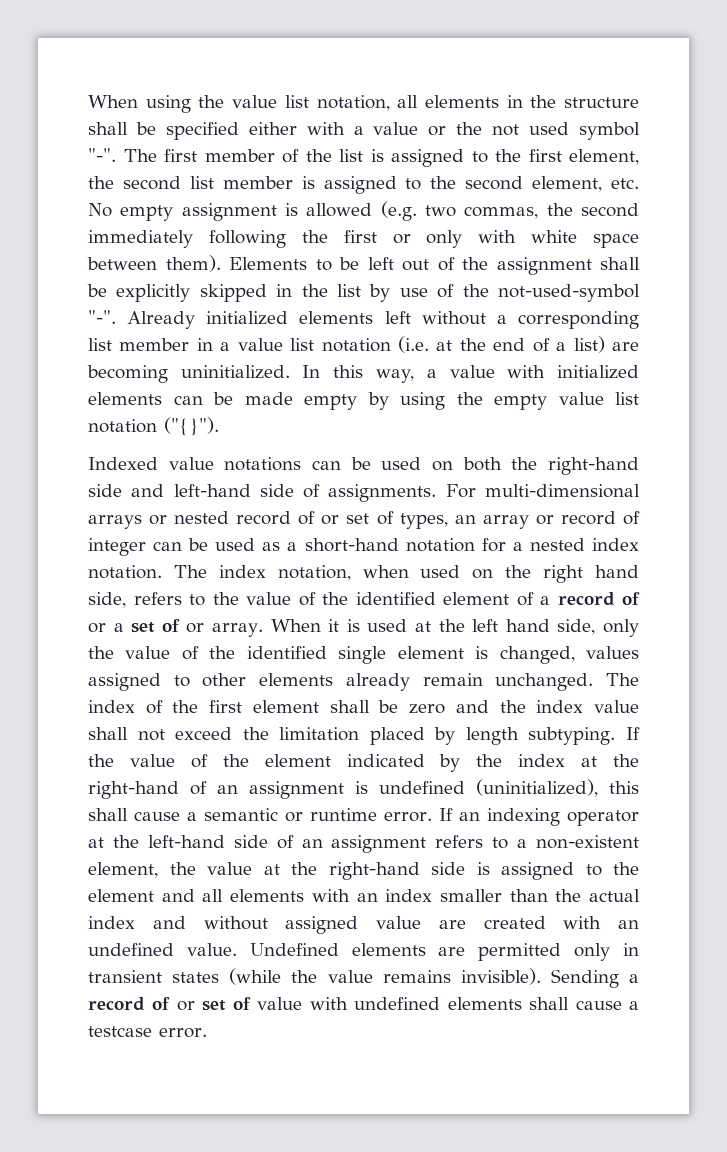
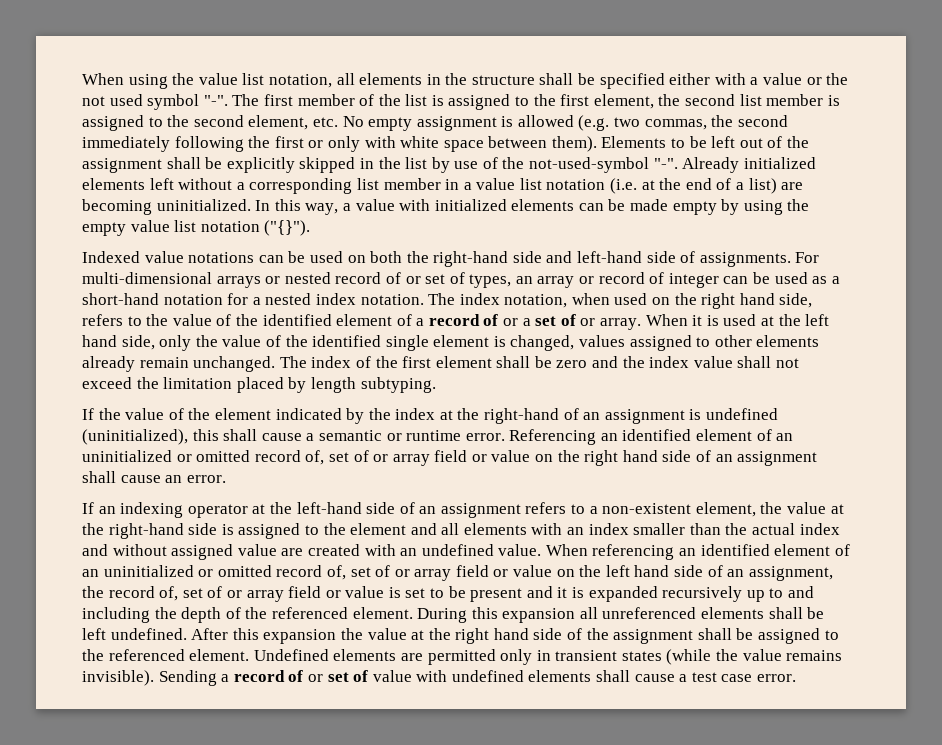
- The index of the first element shall be zero and the index value shall not exceed the limitation placed by length subtyping. If the value of the element indicated by the index at the right-hand of an assignment is undefined (uninitialized), this shall cause a semantic or runtime error. If an indexing operator at the left-hand side of an assignment refers to a non-existent element, the value at the right-hand side is assigned to the element and all elements with an index smaller than the actual index and without assigned value are created with an undefined value.
+ The index of the first element shall be zero and the index value shall not exceed the limitation placed by length subtyping.
+ If the value of the element indicated by the index at the right-hand of an assignment is undefined (uninitialized), this shall cause a semantic or runtime error. Referencing an identified element of an uninitialized or omitted record of, set of or array field or value on the right hand side of an assignment shall cause an error.
+ If an indexing operator at the left-hand side of an assignment refers to a non-existent element, the value at the right-hand side is assigned to the element and all elements with an index smaller than the actual index and without assigned value are created with an undefined value.
+ When referencing an identified element of an uninitialized or omitted record of, set of or array field or value on the left hand side of an assignment, the record of, set of or array field or value is set to be present and it is expanded recursively up to and including the depth of the referenced element. During this expansion all unreferenced elements shall be left undefined. After this expansion the value at the right hand side of the assignment shall be assigned to the referenced element.
- Sending a record of or set of value with undefined elements shall cause a testcase error.
+ Sending a record of or set of value with undefined elements shall cause a test case error.

